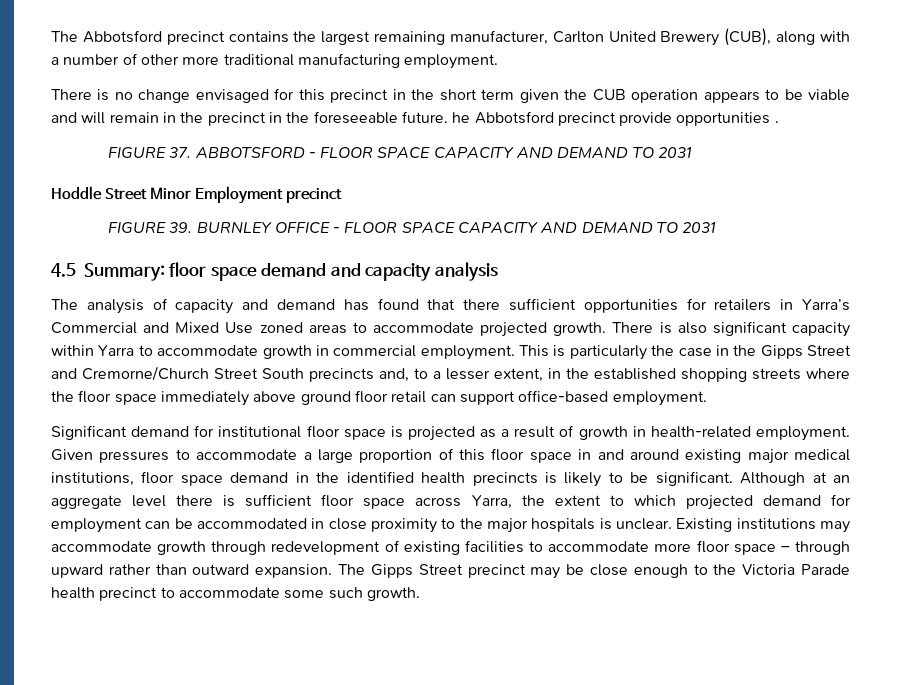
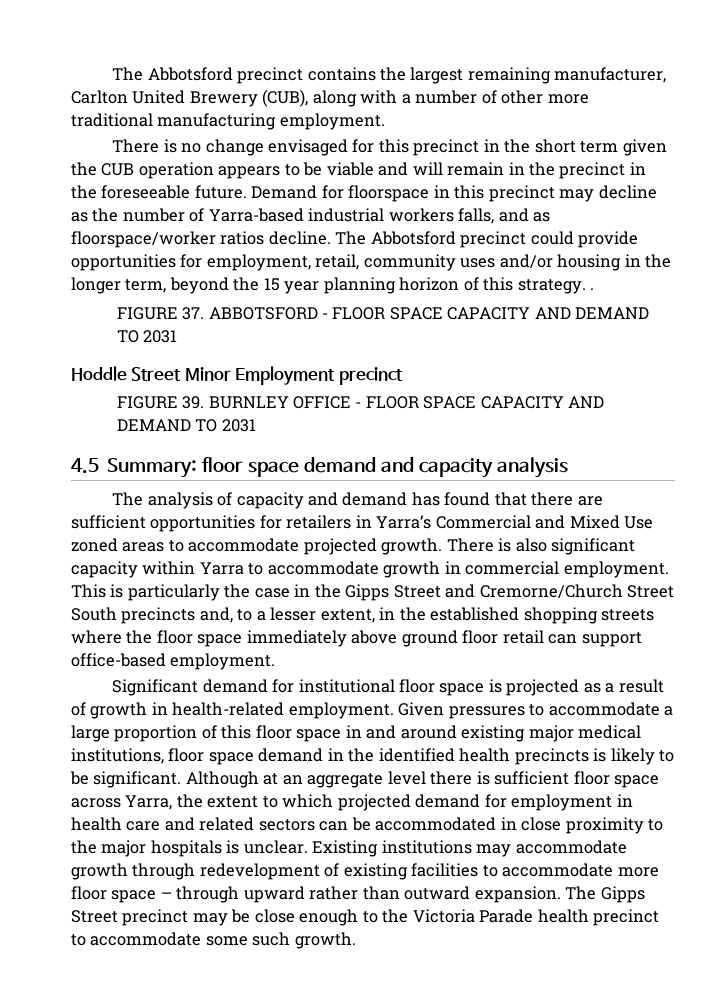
- There is no change envisaged for this precinct in the short term given the CUB operation appears to be viable and will remain in the precinct in the foreseeable future. he Abbotsford precinct provide opportunities .
+ There is no change envisaged for this precinct in the short term given the CUB operation appears to be viable and will remain in the precinct in the foreseeable future. Demand for floorspace in this precinct may decline as the number of Yarra-based industrial workers falls, and as floorspace/worker ratios decline. The Abbotsford precinct could provide opportunities for employment, retail, community uses and/or housing in the longer term, beyond the 15 year planning horizon of this strategy. .
- The analysis of capacity and demand has found that there sufficient opportunities for retailers in Yarra’s Commercial and Mixed Use zoned areas to accommodate projected growth.
+ The analysis of capacity and demand has found that there are sufficient opportunities for retailers in Yarra’s Commercial and Mixed Use zoned areas to accommodate projected growth.
- Although at an aggregate level there is sufficient floor space across Yarra, the extent to which projected demand for employment can be accommodated in close proximity to the major hospitals is unclear.
+ Although at an aggregate level there is sufficient floor space across Yarra, the extent to which projected demand for employment in health care and related sectors can be accommodated in close proximity to the major hospitals is unclear.

